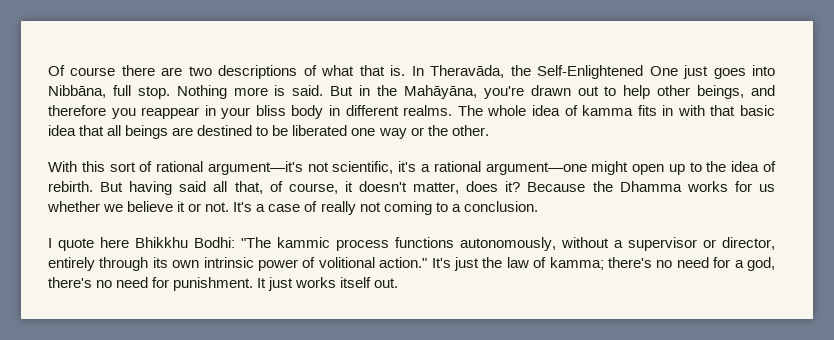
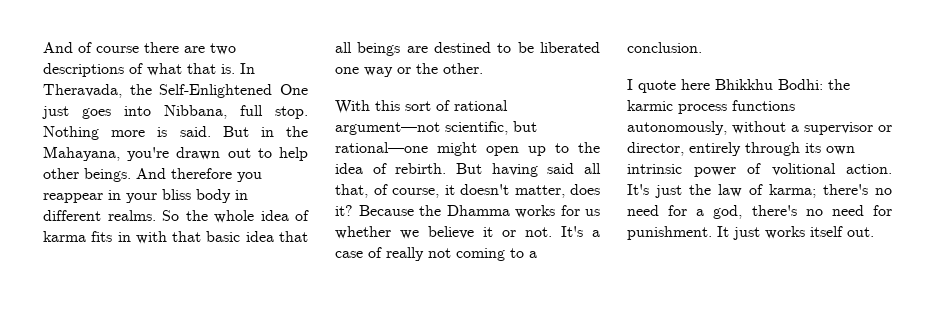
- Of course there are two descriptions of what that is.
+ And of course there are two descriptions of what that is.
- In Theravāda, the Self-Enlightened One just goes into Nibbāna, full stop.
+ In Theravada, the Self-Enlightened One just goes into Nibbana, full stop.
- But in the Mahāyāna, you're drawn out to help other beings, and therefore you reappear in your bliss body in different realms.
+ But in the Mahayana, you're drawn out to help other beings. And therefore you reappear in your bliss body in different realms.
- The whole idea of kamma fits in with that basic idea that all beings are destined to be liberated one way or the other.
+ So the whole idea of karma fits in with that basic idea that all beings are destined to be liberated one way or the other.
- With this sort of rational argument—it's not scientific, it's a rational argument—one might open up to the idea of rebirth.
+ With this sort of rational argument—not scientific, but rational—one might open up to the idea of rebirth.
- I quote here Bhikkhu Bodhi: "The kammic process functions autonomously, without a supervisor or director, entirely through its own intrinsic power of volitional action."
+ I quote here Bhikkhu Bodhi: the karmic process functions autonomously, without a supervisor or director, entirely through its own intrinsic power of volitional action.
- It's just the law of kamma; there's no need for a god, there's no need for punishment.
+ It's just the law of karma; there's no need for a god, there's no need for punishment.

